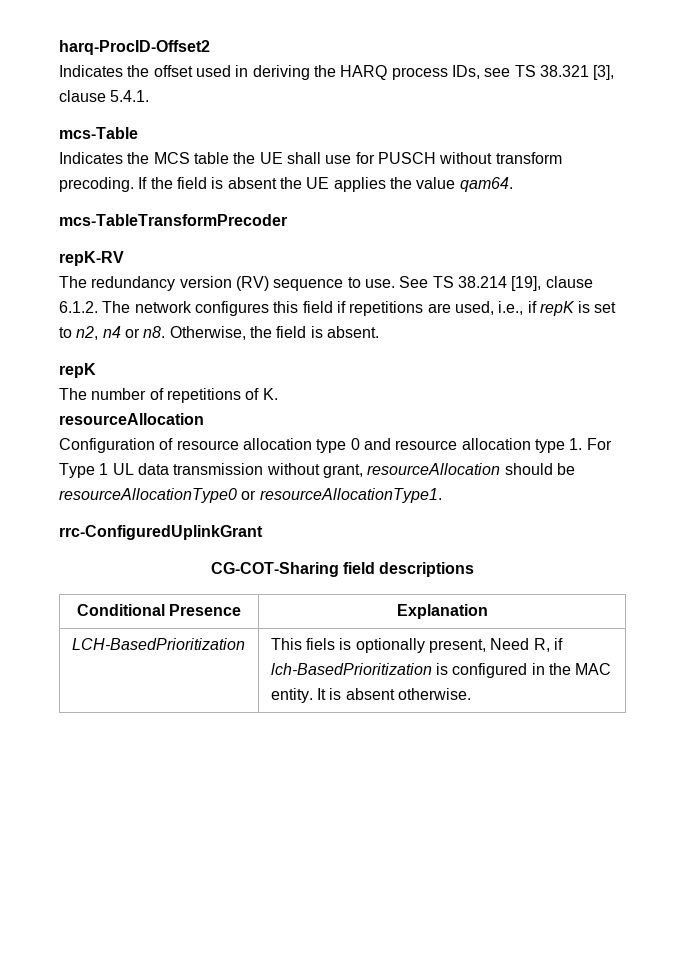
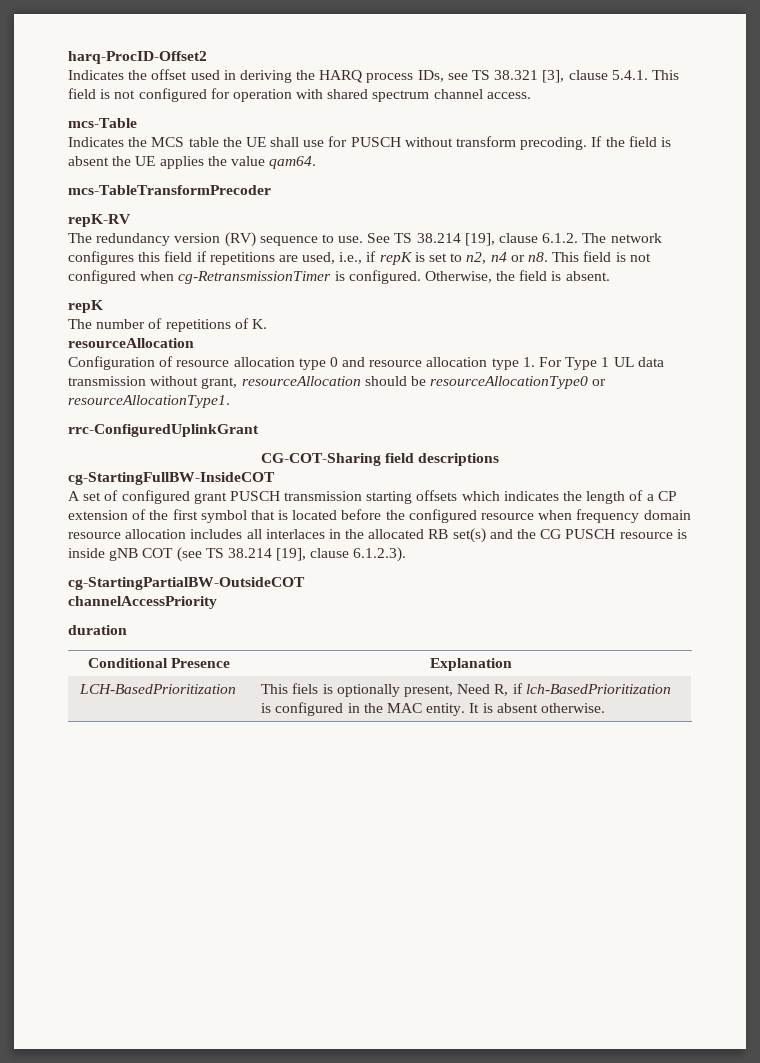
- Indicates the offset used in deriving the HARQ process IDs, see TS 38.321 [3], clause 5.4.1.
+ Indicates the offset used in deriving the HARQ process IDs, see TS 38.321 [3], clause 5.4.1. This field is not configured for operation with shared spectrum channel access.
+ This field is not configured when cg-RetransmissionTimer is configured.
+ cg-StartingFullBW-InsideCOT
+ A set of configured grant PUSCH transmission starting offsets which indicates the length of a CP extension of the first symbol that is located before the configured resource when frequency domain resource allocation includes all interlaces in the allocated RB set(s) and the CG PUSCH resource is inside gNB COT (see TS 38.214 [19], clause 6.1.2.3).
+ cg-StartingPartialBW-OutsideCOT
+ channelAccessPriority
+ duration

